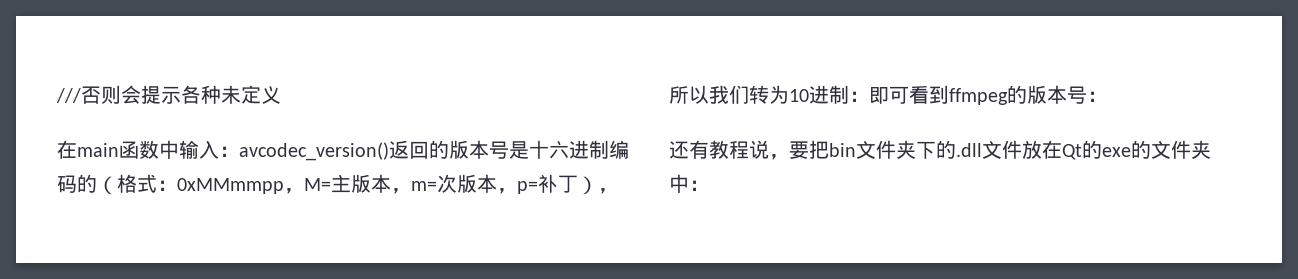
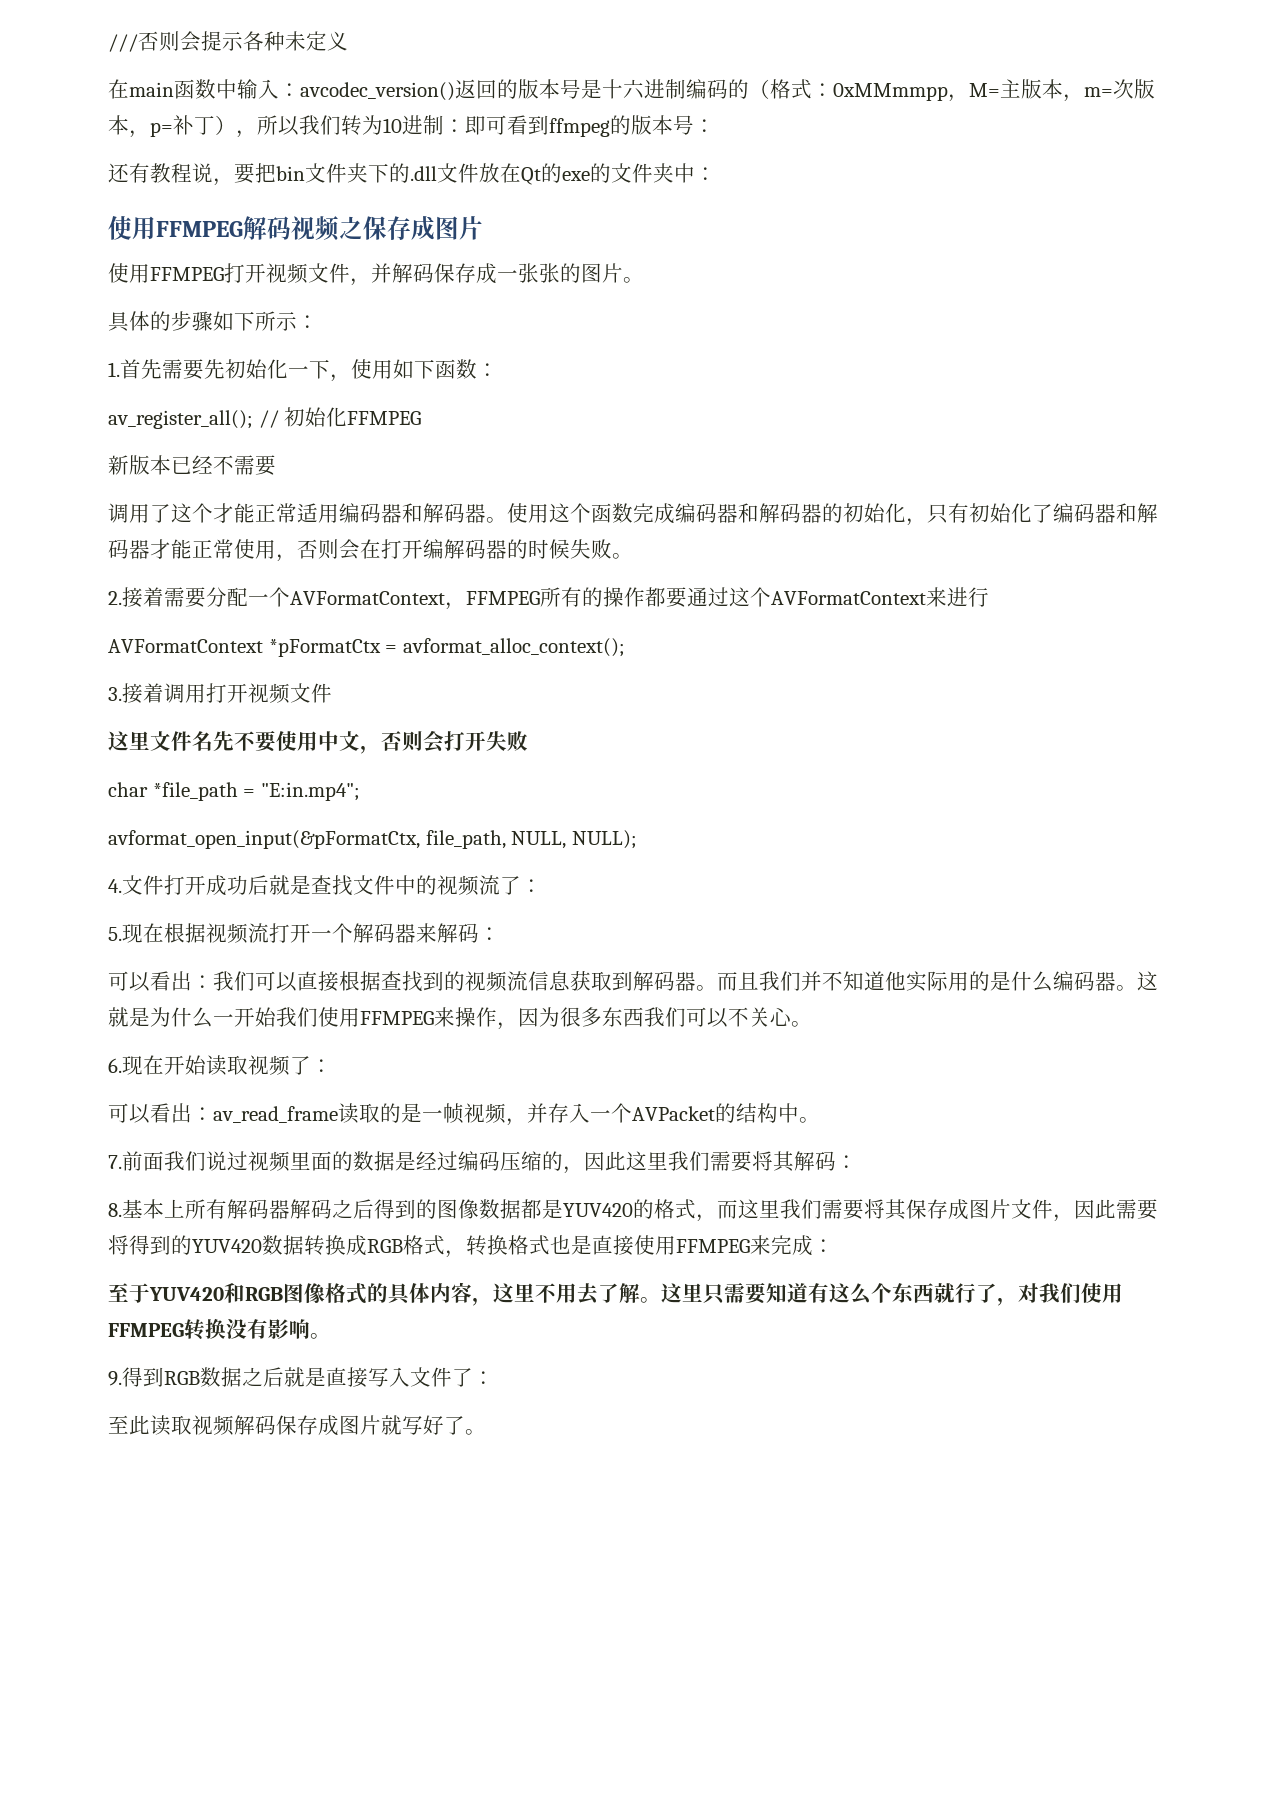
+ 使用FFMPEG解码视频之保存成图片
+ 使用FFMPEG打开视频文件，并解码保存成一张张的图片。
+ 具体的步骤如下所示：
+ 1.首先需要先初始化一下，使用如下函数：
+ av_register_all(); // 初始化FFMPEG
+ 新版本已经不需要
+ 调用了这个才能正常适用编码器和解码器。使用这个函数完成编码器和解码器的初始化，只有初始化了编码器和解码器才能正常使用，否则会在打开编解码器的时候失败。
+ 2.接着需要分配一个AVFormatContext，FFMPEG所有的操作都要通过这个AVFormatContext来进行
+ AVFormatContext *pFormatCtx = avformat_alloc_context();
+ 3.接着调用打开视频文件
+ 这里文件名先不要使用中文，否则会打开失败
+ char *file_path = "E:in.mp4";
+ avformat_open_input(&pFormatCtx, file_path, NULL, NULL);
+ 4.文件打开成功后就是查找文件中的视频流了：
+ 5.现在根据视频流打开一个解码器来解码：
+ 可以看出：我们可以直接根据查找到的视频流信息获取到解码器。而且我们并不知道他实际用的是什么编码器。这就是为什么一开始我们使用FFMPEG来操作，因为很多东西我们可以不关心。
+ 6.现在开始读取视频了：
+ 可以看出：av_read_frame读取的是一帧视频，并存入一个AVPacket的结构中。
+ 7.前面我们说过视频里面的数据是经过编码压缩的，因此这里我们需要将其解码：
+ 8.基本上所有解码器解码之后得到的图像数据都是YUV420的格式，而这里我们需要将其保存成图片文件，因此需要将得到的YUV420数据转换成RGB格式，转换格式也是直接使用FFMPEG来完成：
+ 至于YUV420和RGB图像格式的具体内容，这里不用去了解。这里只需要知道有这么个东西就行了，对我们使用FFMPEG转换没有影响。
+ 9.得到RGB数据之后就是直接写入文件了：
+ 至此读取视频解码保存成图片就写好了。

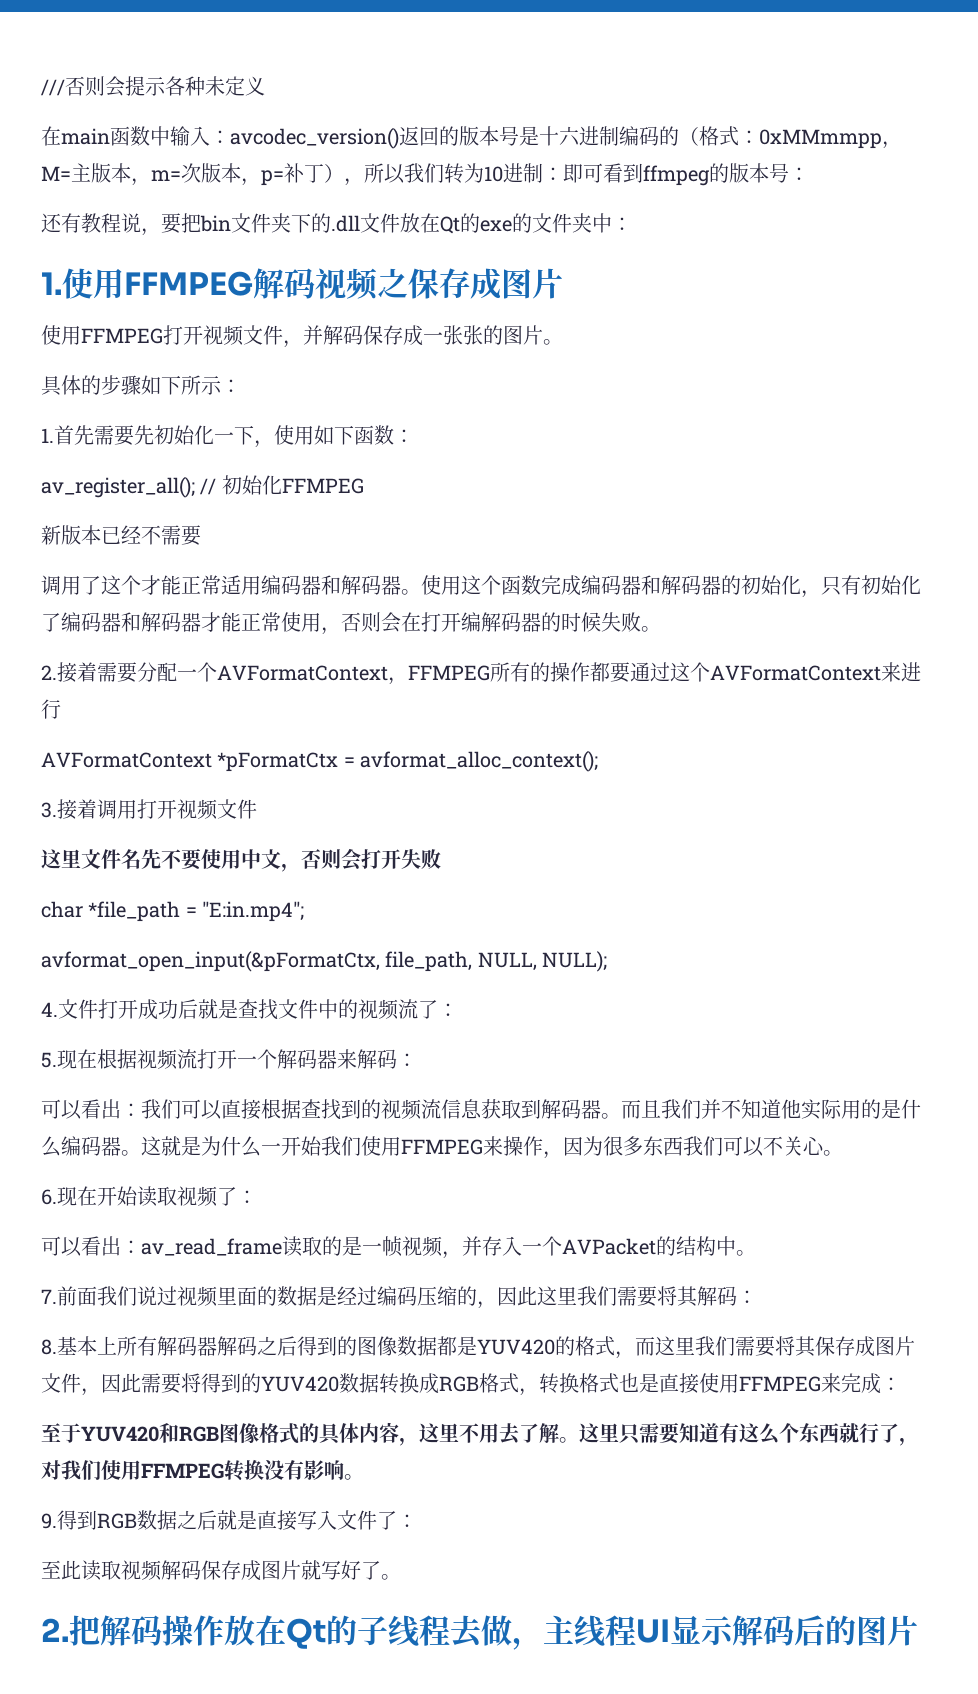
- 使用FFMPEG解码视频之保存成图片
+ 1.使用FFMPEG解码视频之保存成图片
+ 2.把解码操作放在Qt的子线程去做，主线程UI显示解码后的图片

